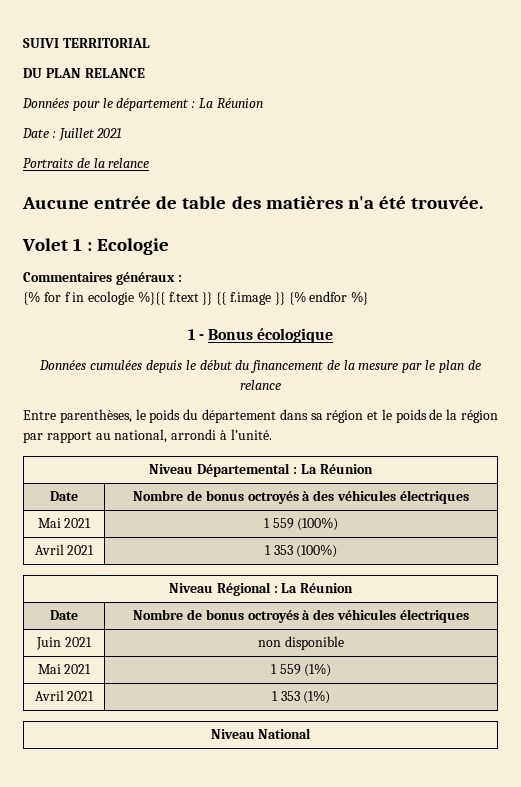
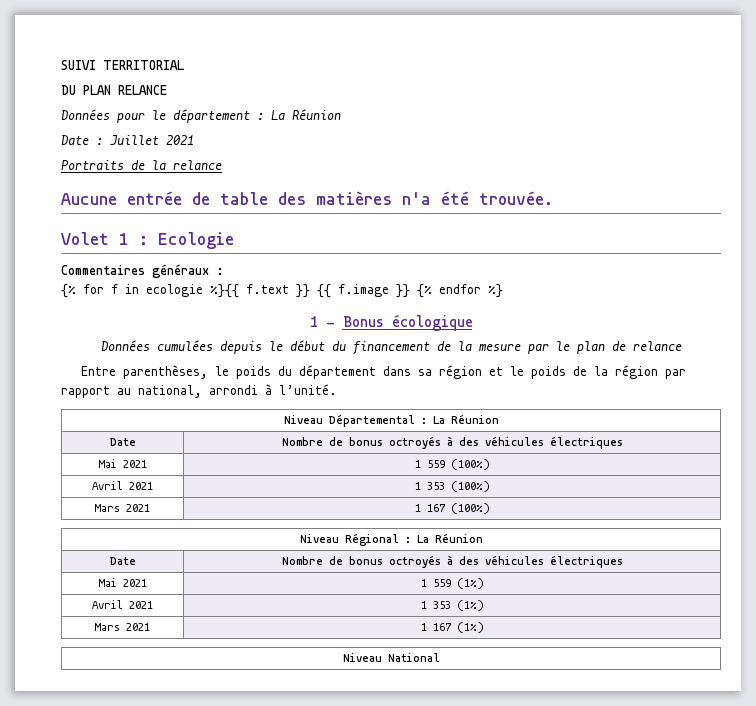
+ Mars 2021 | 1 167 (100%)
- Juin 2021 | non disponible
+ Mars 2021 | 1 167 (1%)

